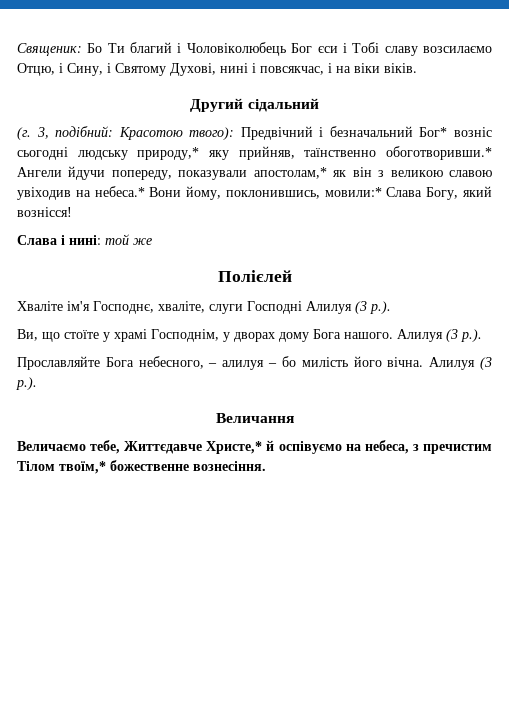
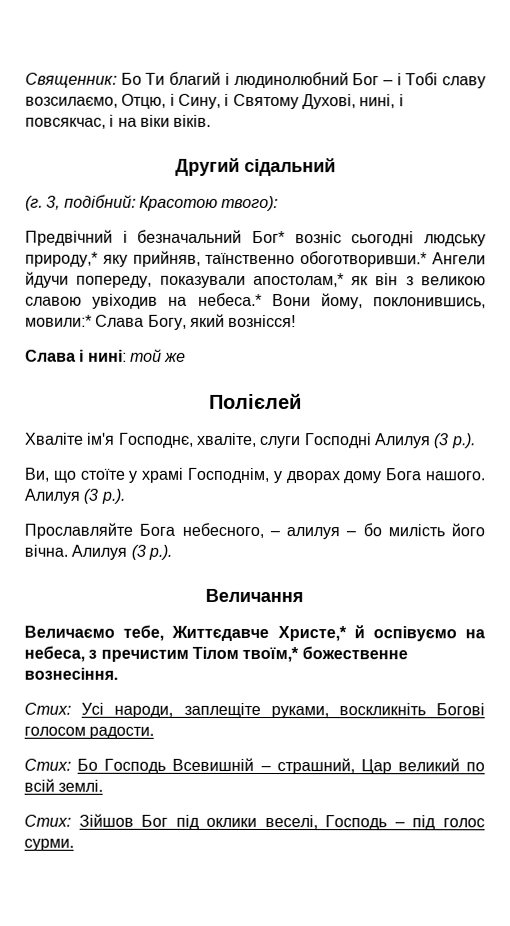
- Священик: Бо Ти благий і Чоловіколюбець Бог єси і Тобі славу возсилаємо Отцю, і Сину, і Святому Духові, нині і повсякчас, і на віки віків.
+ Священник: Бо Ти благий і людинолюбний Бог – і Тобі славу возсилаємо, Отцю, і Сину, і Святому Духові, нині, і повсякчас, і на віки віків.
- (г. 3, подібний: Красотою твого): Предвічний і безначальний Бог* возніс сьогодні людську природу,* яку прийняв, таїнственно обоготворивши.* Ангели йдучи попереду, показували апостолам,* як він з великою славою увіходив на небеса.* Вони йому, поклонившись, мовили:* Слава Богу, який вознісся!
+ (г. 3, подібний: Красотою твого):
+ Предвічний і безначальний Бог* возніс сьогодні людську природу,* яку прийняв, таїнственно обоготворивши.* Ангели йдучи попереду, показували апостолам,* як він з великою славою увіходив на небеса.* Вони йому, поклонившись, мовили:* Слава Богу, який вознісся!
+ Стих: Усі народи, заплещіте руками, воскликніть Богові голосом радости.
+ Стих: Бо Господь Всевишній – страшний, Цар великий по всій землі.
+ Стих: Зійшов Бог під оклики веселі, Господь – під голос сурми.

